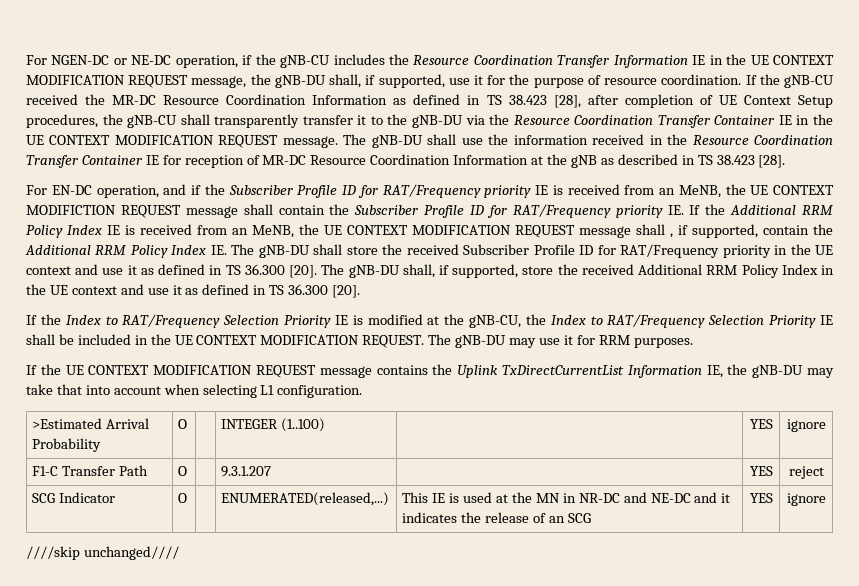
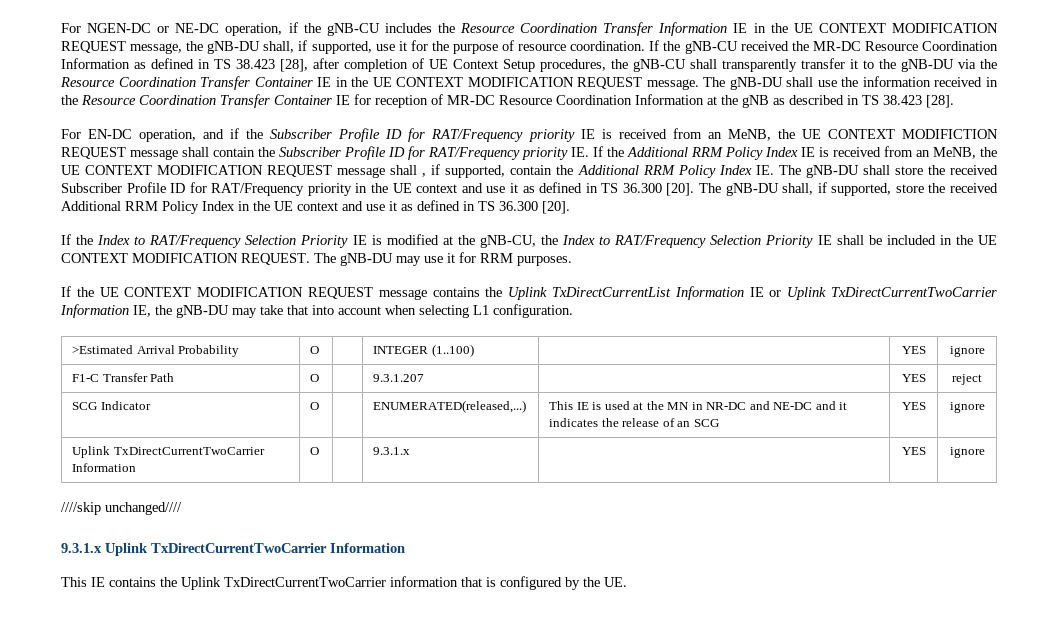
- If the UE CONTEXT MODIFICATION REQUEST message contains the Uplink TxDirectCurrentList Information IE, the gNB-DU may take that into account when selecting L1 configuration.
+ If the UE CONTEXT MODIFICATION REQUEST message contains the Uplink TxDirectCurrentList Information IE or Uplink TxDirectCurrentTwoCarrier Information IE, the gNB-DU may take that into account when selecting L1 configuration.
+ Uplink TxDirectCurrentTwoCarrier Information | O | | 9.3.1.x | | YES | ignore
  ////skip unchanged////
+ 9.3.1.x Uplink TxDirectCurrentTwoCarrier Information
+ This IE contains the Uplink TxDirectCurrentTwoCarrier information that is configured by the UE.

